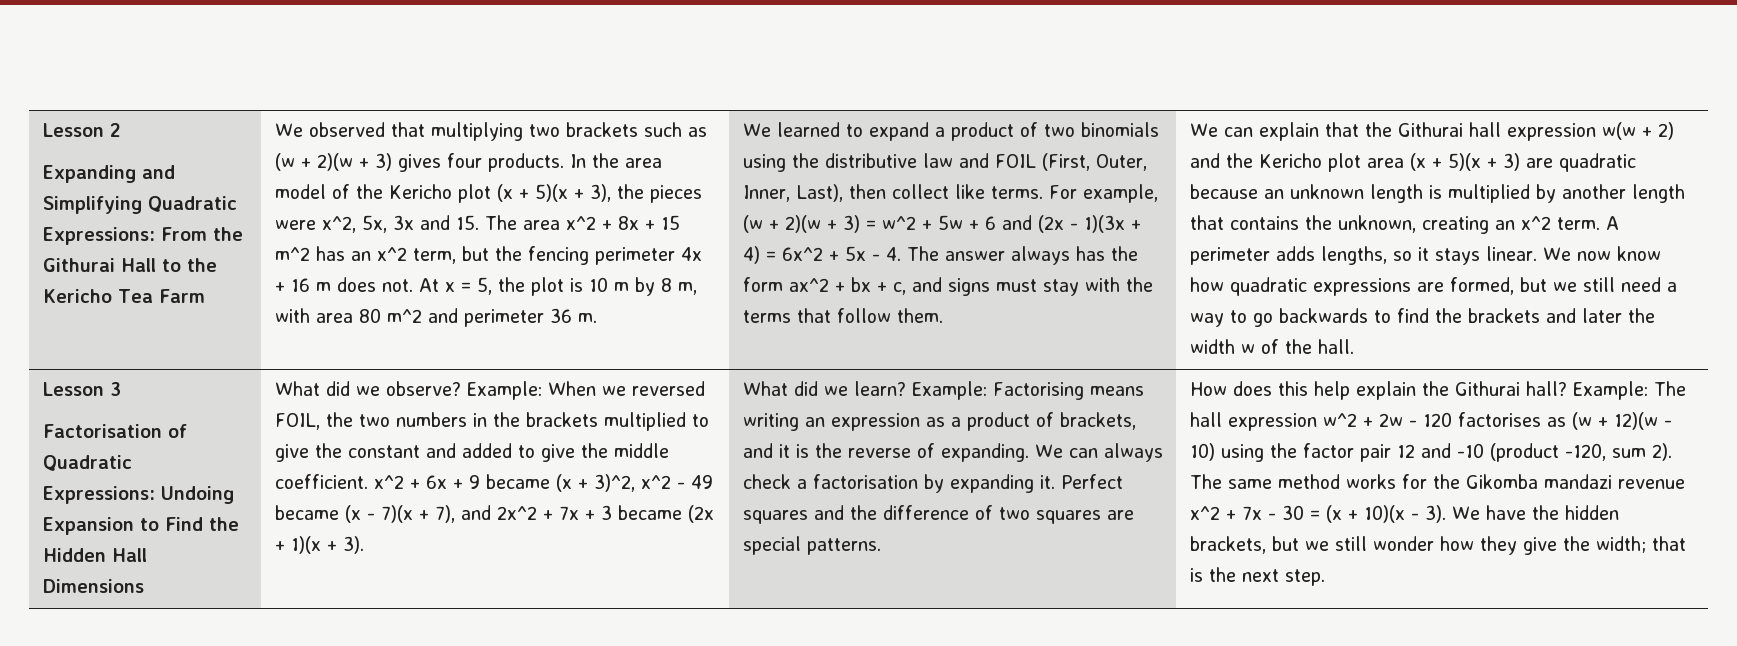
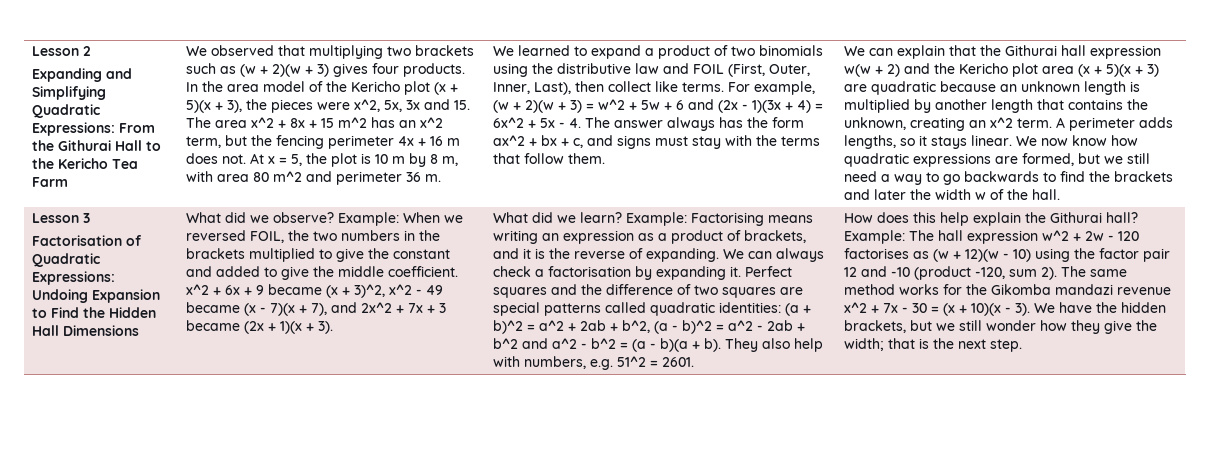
- Perfect squares and the difference of two squares are special patterns.
+ Perfect squares and the difference of two squares are special patterns called quadratic identities: (a + b)^2 = a^2 + 2ab + b^2, (a - b)^2 = a^2 - 2ab + b^2 and a^2 - b^2 = (a - b)(a + b). They also help with numbers, e.g. 51^2 = 2601.

